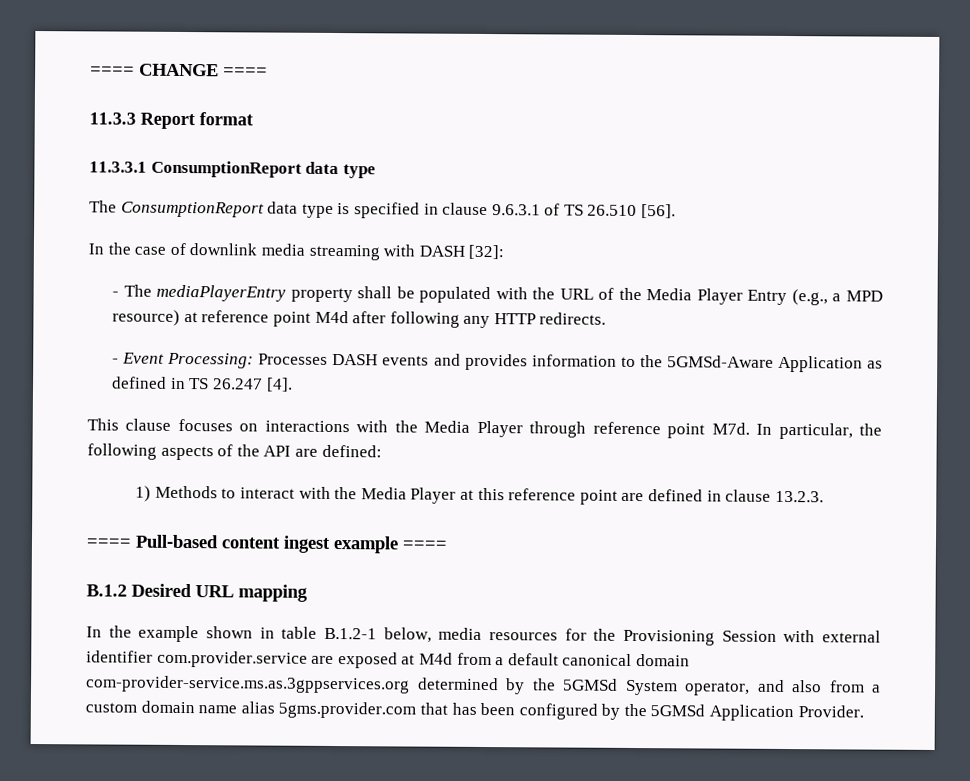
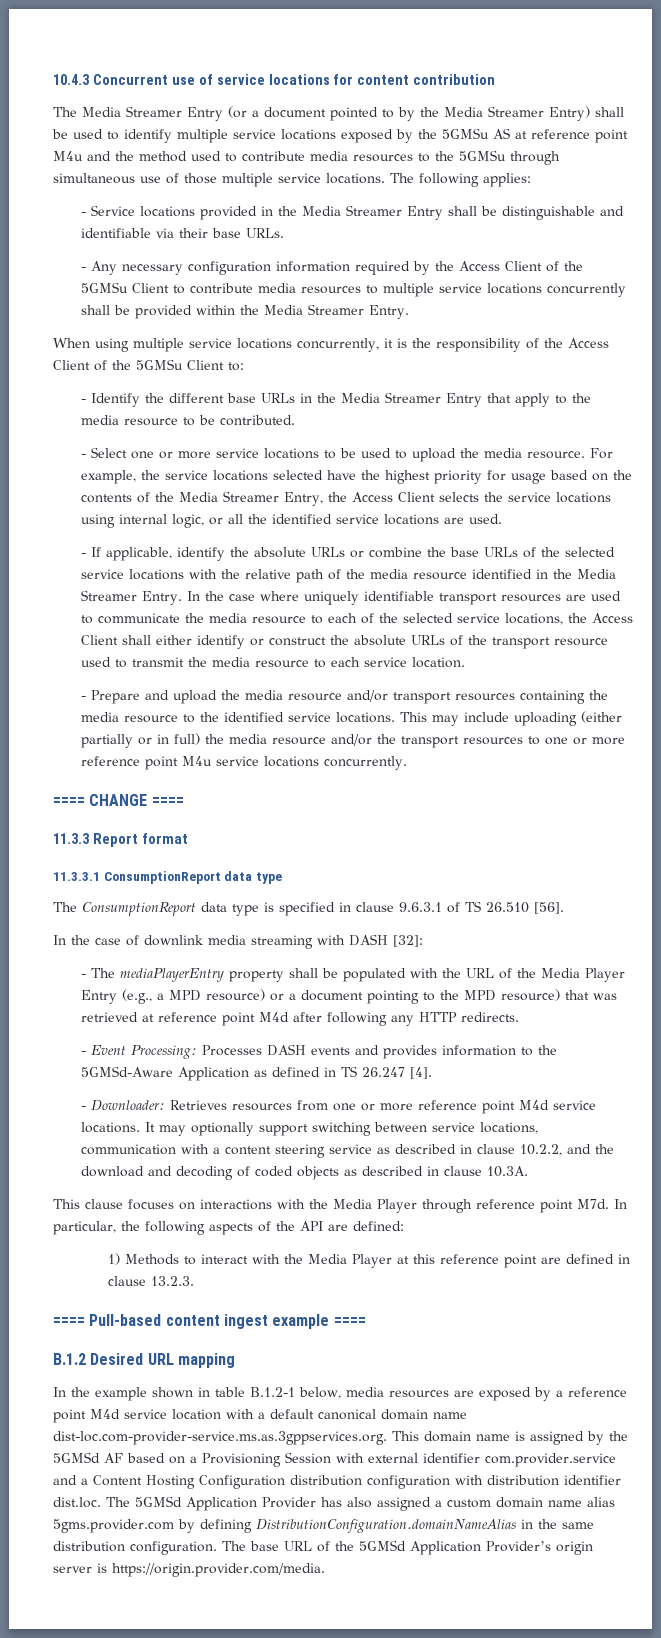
+ 10.4.3 Concurrent use of service locations for content contribution
+ The Media Streamer Entry (or a document pointed to by the Media Streamer Entry) shall be used to identify multiple service locations exposed by the 5GMSu AS at reference point M4u and the method used to contribute media resources to the 5GMSu through simultaneous use of those multiple service locations. The following applies:
+ - Service locations provided in the Media Streamer Entry shall be distinguishable and identifiable via their base URLs.
+ - Any necessary configuration information required by the Access Client of the 5GMSu Client to contribute media resources to multiple service locations concurrently shall be provided within the Media Streamer Entry.
+ When using multiple service locations concurrently, it is the responsibility of the Access Client of the 5GMSu Client to:
+ - Identify the different base URLs in the Media Streamer Entry that apply to the media resource to be contributed.
+ - Select one or more service locations to be used to upload the media resource. For example, the service locations selected have the highest priority for usage based on the contents of the Media Streamer Entry, the Access Client selects the service locations using internal logic, or all the identified service locations are used.
+ - If applicable, identify the absolute URLs or combine the base URLs of the selected service locations with the relative path of the media resource identified in the Media Streamer Entry. In the case where uniquely identifiable transport resources are used to communicate the media resource to each of the selected service locations, the Access Client shall either identify or construct the absolute URLs of the transport resource used to transmit the media resource to each service location.
+ - Prepare and upload the media resource and/or transport resources containing the media resource to the identified service locations. This may include uploading (either partially or in full) the media resource and/or the transport resources to one or more reference point M4u service locations concurrently.
- - The mediaPlayerEntry property shall be populated with the URL of the Media Player Entry (e.g., a MPD resource) at reference point M4d after following any HTTP redirects.
+ - The mediaPlayerEntry property shall be populated with the URL of the Media Player Entry (e.g., a MPD resource) or a document pointing to the MPD resource) that was retrieved at reference point M4d after following any HTTP redirects.
+ - Downloader: Retrieves resources from one or more reference point M4d service locations. It may optionally support switching between service locations, communication with a content steering service as described in clause 10.2.2, and the download and decoding of coded objects as described in clause 10.3A.
- In the example shown in table B.1.2-1 below, media resources for the Provisioning Session with external identifier com.provider.service are exposed at M4d from a default canonical domain com-provider-service.ms.as.3gppservices.org determined by the 5GMSd System operator, and also from a custom domain name alias 5gms.provider.com that has been configured by the 5GMSd Application Provider.
+ In the example shown in table B.1.2-1 below, media resources are exposed by a reference point M4d service location with a default canonical domain name dist-loc.com-provider-service.ms.as.3gppservices.org. This domain name is assigned by the 5GMSd AF based on a Provisioning Session with external identifier com.provider.service and a Content Hosting Configuration distribution configuration with distribution identifier dist.loc. The 5GMSd Application Provider has also assigned a custom domain name alias 5gms.provider.com by defining DistributionConfiguration.domainNameAlias in the same distribution configuration. The base URL of the 5GMSd Application Provider’s origin server is https://origin.provider.com/media.

